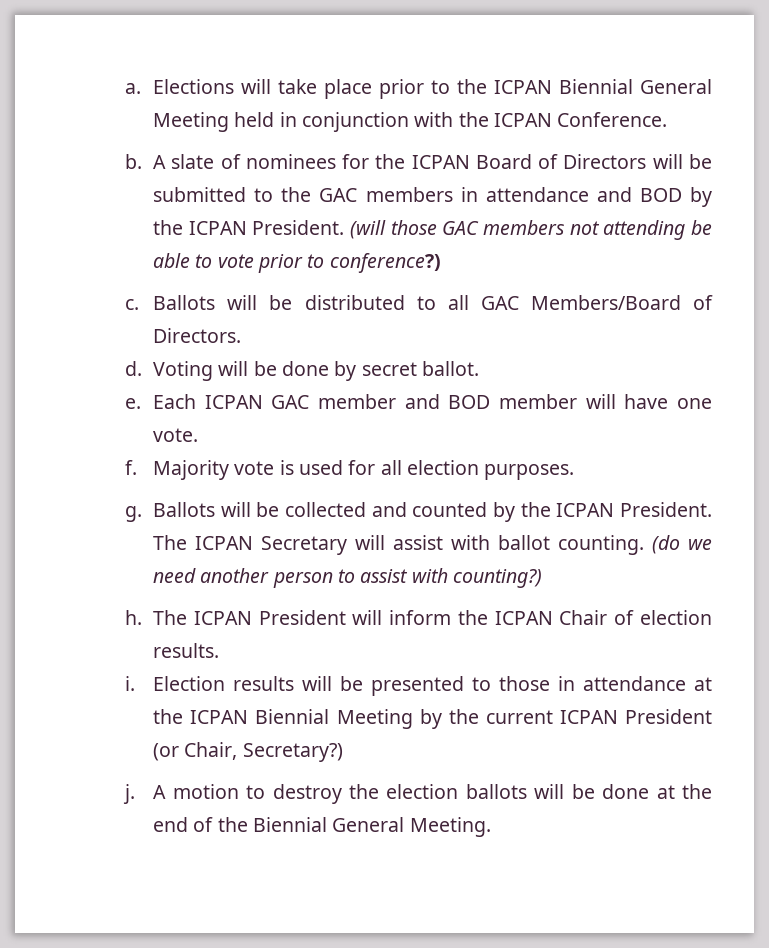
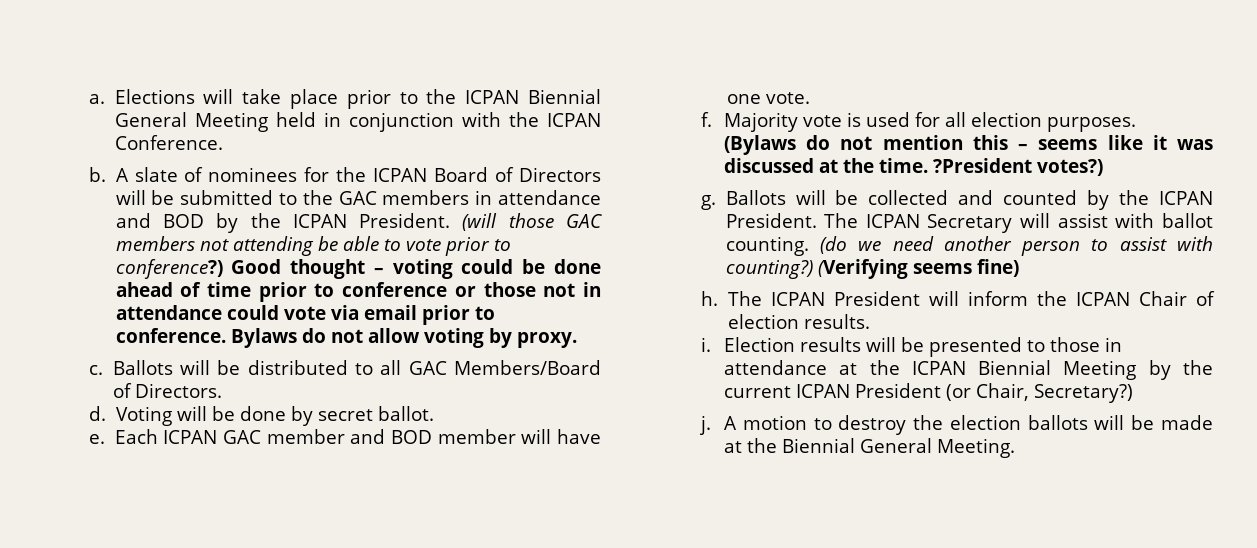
+ Good thought – voting could be done ahead of time prior to conference or those not in attendance could vote via email prior to conference. Bylaws do not allow voting by proxy.
+ (Bylaws do not mention this – seems like it was discussed at the time. ?President votes?)
+ (Verifying seems fine)
- A motion to destroy the election ballots will be done at the end of the Biennial General Meeting.
+ A motion to destroy the election ballots will be made at the Biennial General Meeting.

